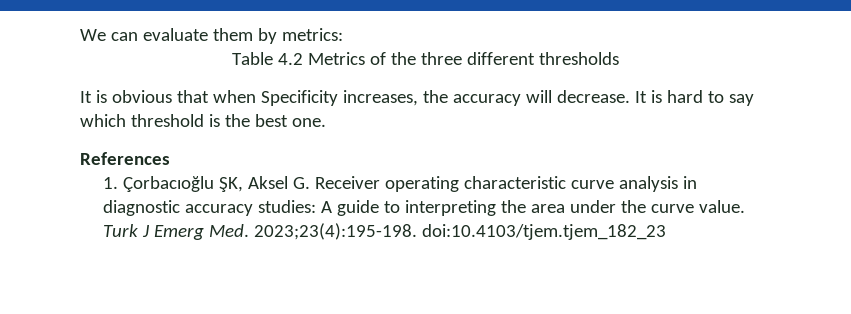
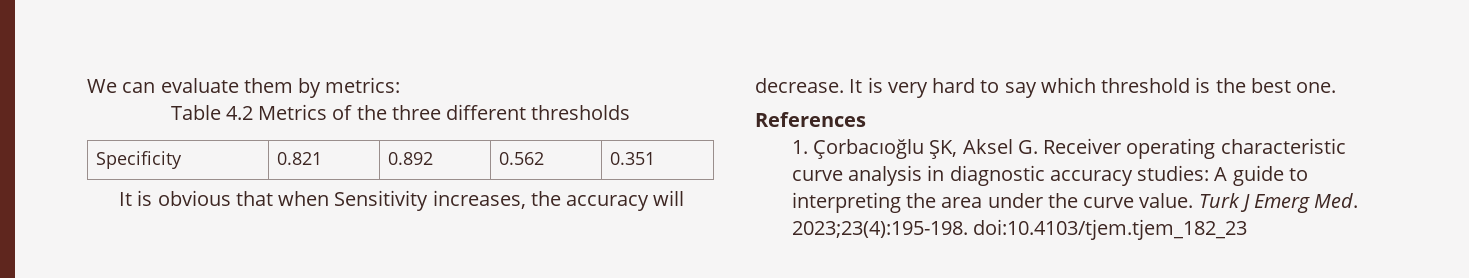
+ Specificity | 0.821 | 0.892 | 0.562 | 0.351
- It is obvious that when Specificity increases, the accuracy will decrease.
+ It is obvious that when Sensitivity increases, the accuracy will decrease.
- It is hard to say which threshold is the best one.
+ It is very hard to say which threshold is the best one.

